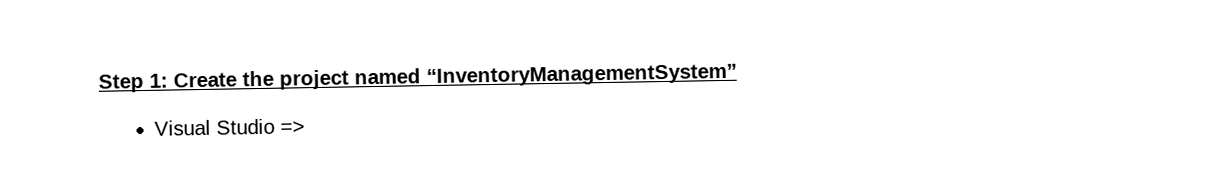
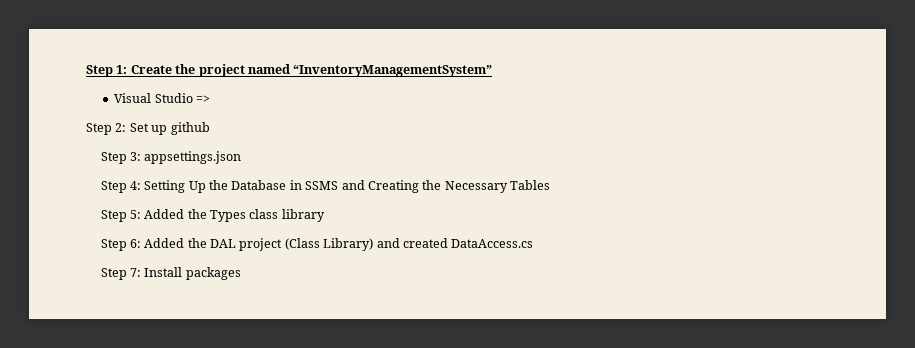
+ Step 2: Set up github
+ Step 3: appsettings.json
+ Step 4: Setting Up the Database in SSMS and Creating the Necessary Tables
+ Step 5: Added the Types class library
+ Step 6: Added the DAL project (Class Library) and created DataAccess.cs
+ Step 7: Install packages

